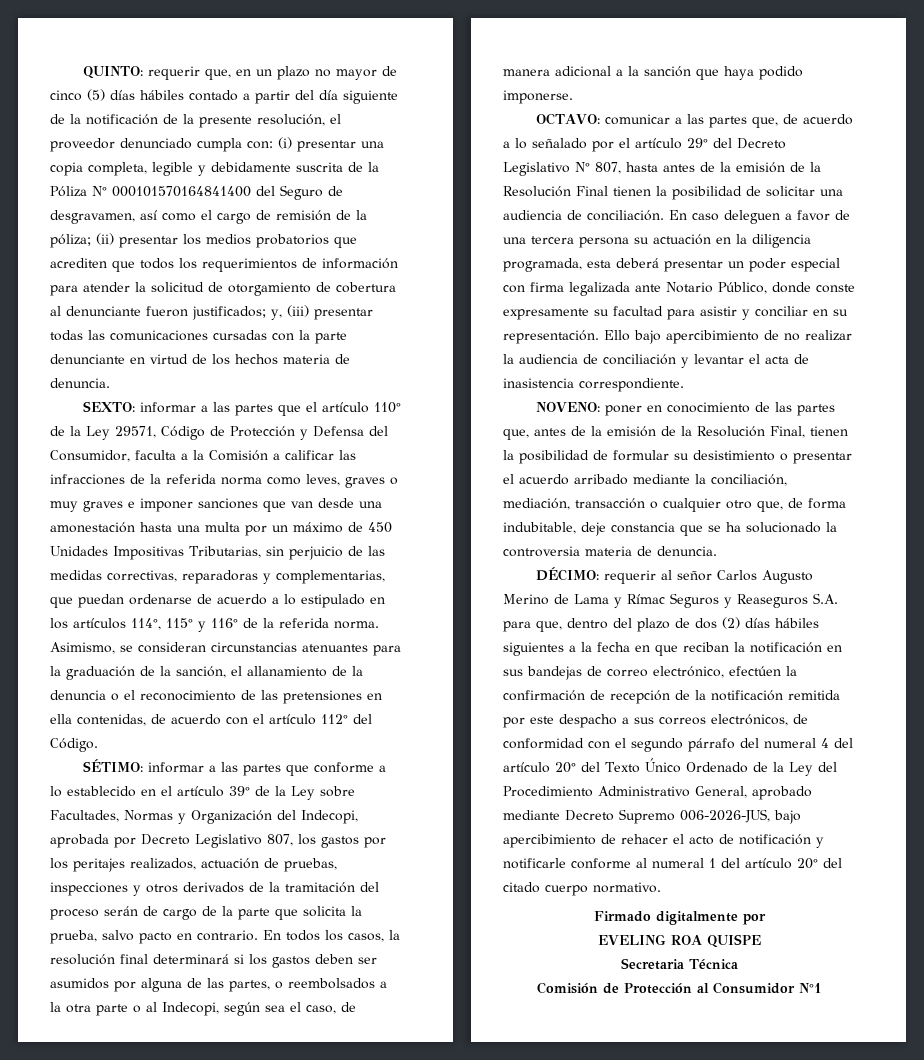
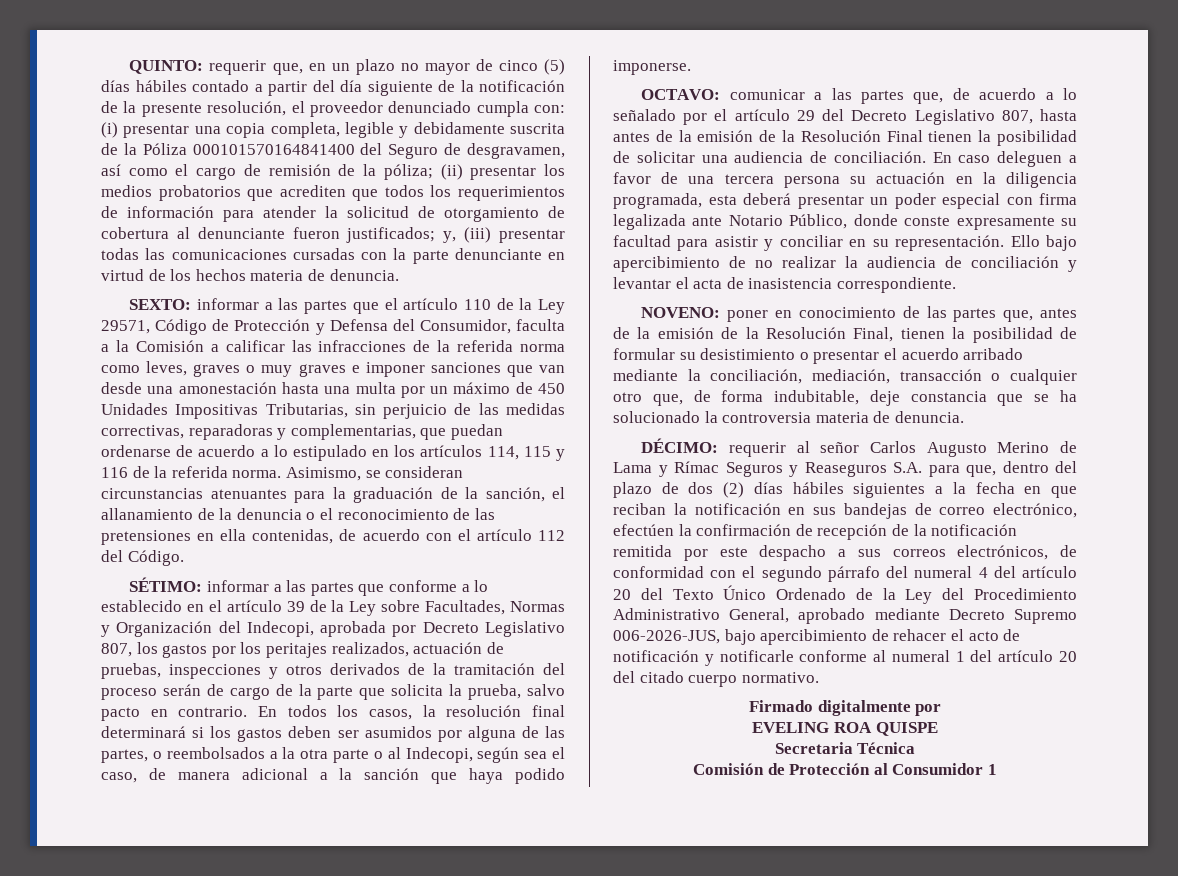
- (i) presentar una copia completa, legible y debidamente suscrita de la Póliza N° 000101570164841400 del Seguro de desgravamen, así como el cargo de remisión de la póliza;
+ (i) presentar una copia completa, legible y debidamente suscrita de la Póliza 000101570164841400 del Seguro de desgravamen, así como el cargo de remisión de la póliza;
- informar a las partes que el artículo 110° de la Ley 29571, Código de Protección y Defensa del Consumidor, faculta a la Comisión a calificar las infracciones de la referida norma como leves, graves o muy graves e imponer sanciones que van desde una amonestación hasta una multa por un máximo de 450 Unidades Impositivas Tributarias, sin perjuicio de las medidas correctivas, reparadoras y complementarias, que puedan ordenarse de acuerdo a lo estipulado en los artículos 114°, 115° y 116° de la referida norma.
+ informar a las partes que el artículo 110 de la Ley 29571, Código de Protección y Defensa del Consumidor, faculta a la Comisión a calificar las infracciones de la referida norma como leves, graves o muy graves e imponer sanciones que van desde una amonestación hasta una multa por un máximo de 450 Unidades Impositivas Tributarias, sin perjuicio de las medidas correctivas, reparadoras y complementarias, que puedan ordenarse de acuerdo a lo estipulado en los artículos 114, 115 y 116 de la referida norma.
- Asimismo, se consideran circunstancias atenuantes para la graduación de la sanción, el allanamiento de la denuncia o el reconocimiento de las pretensiones en ella contenidas, de acuerdo con el artículo 112° del Código.
+ Asimismo, se consideran circunstancias atenuantes para la graduación de la sanción, el allanamiento de la denuncia o el reconocimiento de las pretensiones en ella contenidas, de acuerdo con el artículo 112 del Código.
- SÉTIMO: informar a las partes que conforme a lo establecido en el artículo 39° de la Ley sobre Facultades, Normas y Organización del Indecopi, aprobada por Decreto Legislativo 807, los gastos por los peritajes realizados, actuación de pruebas, inspecciones y otros derivados de la tramitación del proceso serán de cargo de la parte que solicita la prueba, salvo pacto en contrario.
+ SÉTIMO: informar a las partes que conforme a lo establecido en el artículo 39 de la Ley sobre Facultades, Normas y Organización del Indecopi, aprobada por Decreto Legislativo 807, los gastos por los peritajes realizados, actuación de pruebas, inspecciones y otros derivados de la tramitación del proceso serán de cargo de la parte que solicita la prueba, salvo pacto en contrario.
- OCTAVO: comunicar a las partes que, de acuerdo a lo señalado por el artículo 29° del Decreto Legislativo N° 807, hasta antes de la emisión de la Resolución Final tienen la posibilidad de solicitar una audiencia de conciliación.
+ OCTAVO: comunicar a las partes que, de acuerdo a lo señalado por el artículo 29 del Decreto Legislativo 807, hasta antes de la emisión de la Resolución Final tienen la posibilidad de solicitar una audiencia de conciliación.
- requerir al señor Carlos Augusto Merino de Lama y Rímac Seguros y Reaseguros S.A. para que, dentro del plazo de dos (2) días hábiles siguientes a la fecha en que reciban la notificación en sus bandejas de correo electrónico, efectúen la confirmación de recepción de la notificación remitida por este despacho a sus correos electrónicos, de conformidad con el segundo párrafo del numeral 4 del artículo 20° del Texto Único Ordenado de la Ley del Procedimiento Administrativo General, aprobado mediante Decreto Supremo 006-2026-JUS, bajo apercibimiento de rehacer el acto de notificación y notificarle conforme al numeral 1 del artículo 20° del citado cuerpo normativo.
+ requerir al señor Carlos Augusto Merino de Lama y Rímac Seguros y Reaseguros S.A. para que, dentro del plazo de dos (2) días hábiles siguientes a la fecha en que reciban la notificación en sus bandejas de correo electrónico, efectúen la confirmación de recepción de la notificación remitida por este despacho a sus correos electrónicos, de conformidad con el segundo párrafo del numeral 4 del artículo 20 del Texto Único Ordenado de la Ley del Procedimiento Administrativo General, aprobado mediante Decreto Supremo 006-2026-JUS, bajo apercibimiento de rehacer el acto de notificación y notificarle conforme al numeral 1 del artículo 20 del citado cuerpo normativo.
- Comisión de Protección al Consumidor N°1
+ Comisión de Protección al Consumidor 1

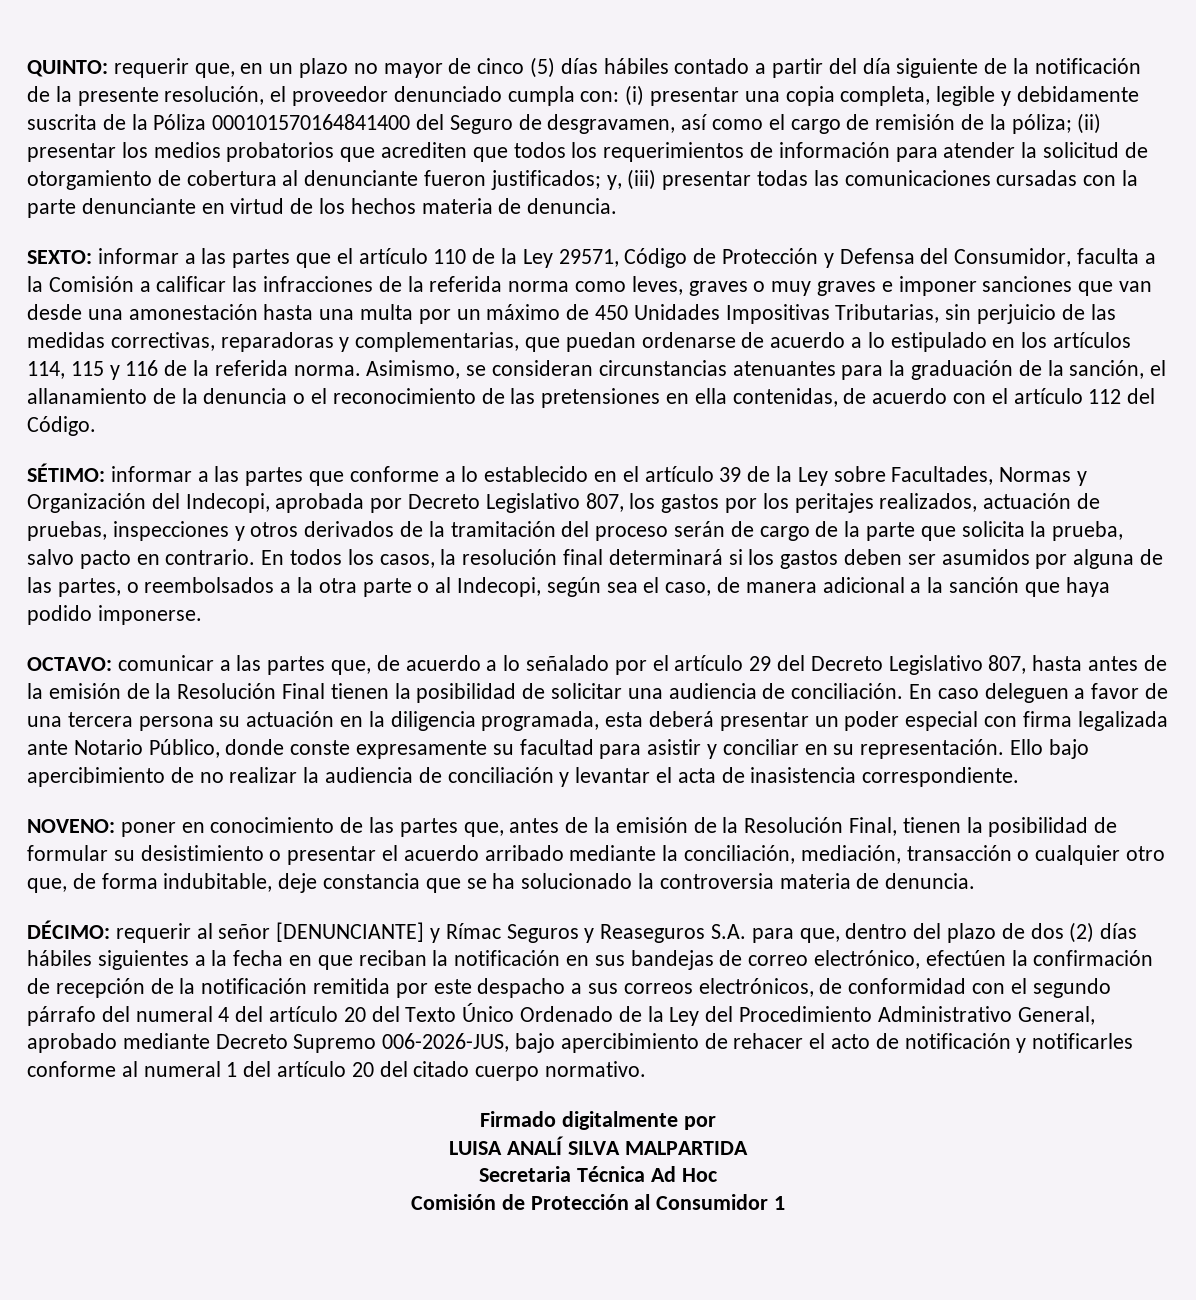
- requerir al señor Carlos Augusto Merino de Lama y Rímac Seguros y Reaseguros S.A. para que, dentro del plazo de dos (2) días hábiles siguientes a la fecha en que reciban la notificación en sus bandejas de correo electrónico, efectúen la confirmación de recepción de la notificación remitida por este despacho a sus correos electrónicos, de conformidad con el segundo párrafo del numeral 4 del artículo 20 del Texto Único Ordenado de la Ley del Procedimiento Administrativo General, aprobado mediante Decreto Supremo 006-2026-JUS, bajo apercibimiento de rehacer el acto de notificación y notificarle conforme al numeral 1 del artículo 20 del citado cuerpo normativo.
+ requerir al señor [DENUNCIANTE] y Rímac Seguros y Reaseguros S.A. para que, dentro del plazo de dos (2) días hábiles siguientes a la fecha en que reciban la notificación en sus bandejas de correo electrónico, efectúen la confirmación de recepción de la notificación remitida por este despacho a sus correos electrónicos, de conformidad con el segundo párrafo del numeral 4 del artículo 20 del Texto Único Ordenado de la Ley del Procedimiento Administrativo General, aprobado mediante Decreto Supremo 006-2026-JUS, bajo apercibimiento de rehacer el acto de notificación y notificarles conforme al numeral 1 del artículo 20 del citado cuerpo normativo.
- EVELING ROA QUISPE
+ LUISA ANALÍ SILVA MALPARTIDA
- Secretaria Técnica
+ Secretaria Técnica Ad Hoc

